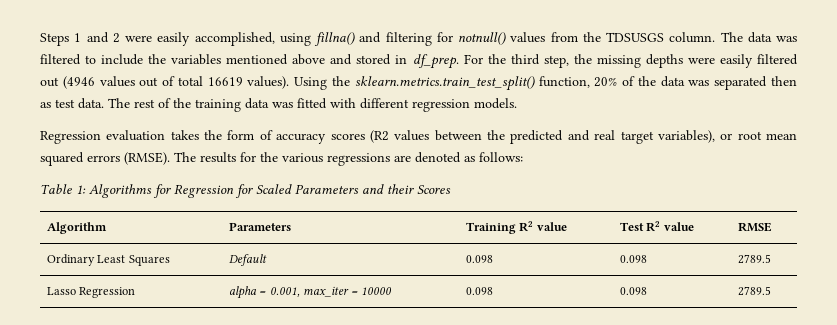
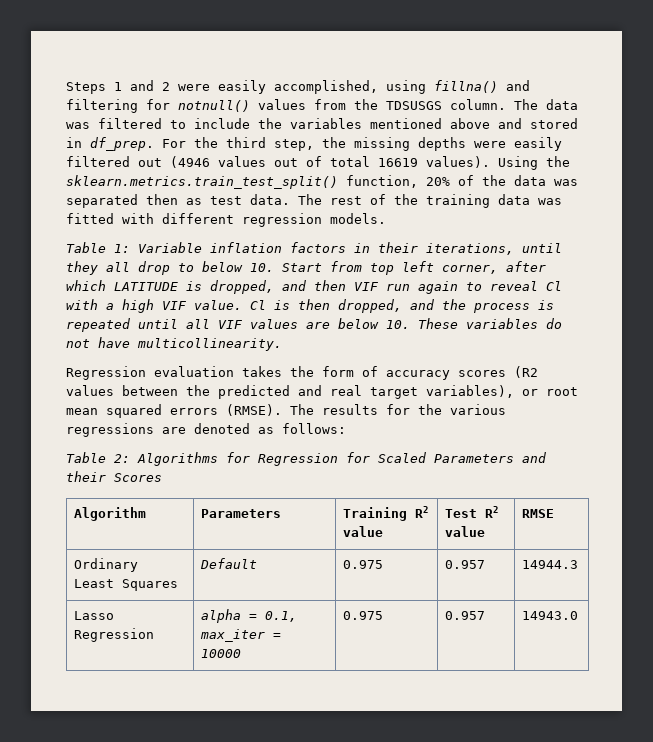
+ Table 1: Variable inflation factors in their iterations, until they all drop to below 10. Start from top left corner, after which LATITUDE is dropped, and then VIF run again to reveal Cl with a high VIF value. Cl is then dropped, and the process is repeated until all VIF values are below 10. These variables do not have multicollinearity.
- Table 1: Algorithms for Regression for Scaled Parameters and their Scores
+ Table 2: Algorithms for Regression for Scaled Parameters and their Scores
- Ordinary Least Squares | Default | 0.098 | 0.098 | 2789.5
+ Ordinary Least Squares | Default | 0.975 | 0.957 | 14944.3
- Lasso Regression | alpha = 0.001, max_iter = 10000 | 0.098 | 0.098 | 2789.5
+ Lasso Regression | alpha = 0.1, max_iter = 10000 | 0.975 | 0.957 | 14943.0

